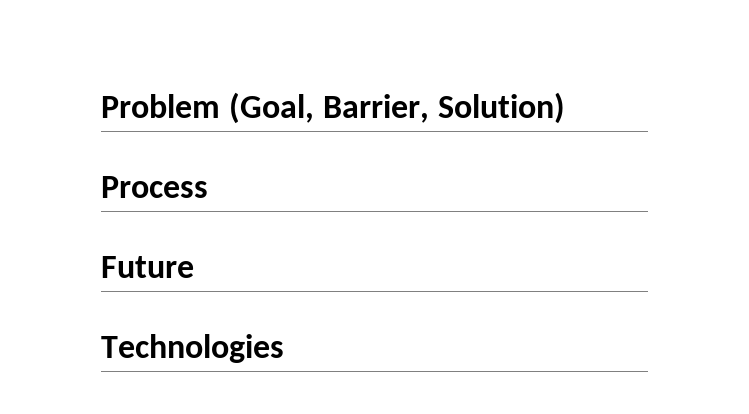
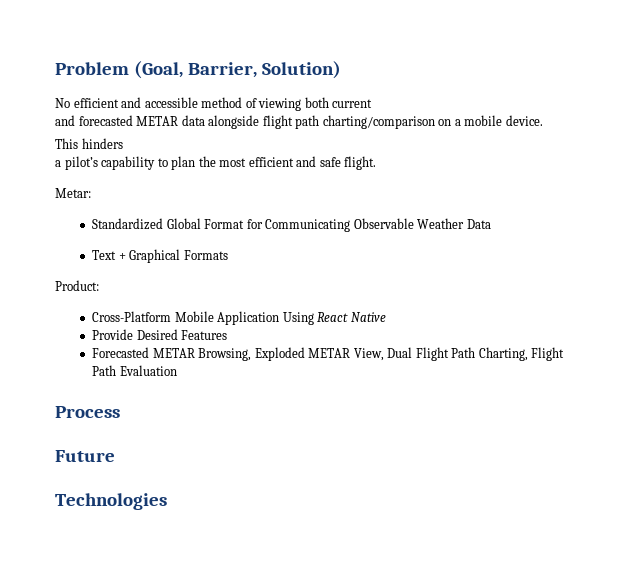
+ No efficient and accessible method of viewing both current
+ and forecasted METAR data alongside flight path charting/comparison on a mobile device.
+ This hinders
+ a pilot’s capability to plan the most efficient and safe flight.
+ Metar:
+ Standardized Global Format for Communicating Observable Weather Data
+ Text + Graphical Formats
+ Product:
+ Cross-Platform Mobile Application Using React Native
+ Provide Desired Features
+ Forecasted METAR Browsing, Exploded METAR View, Dual Flight Path Charting, Flight Path Evaluation

